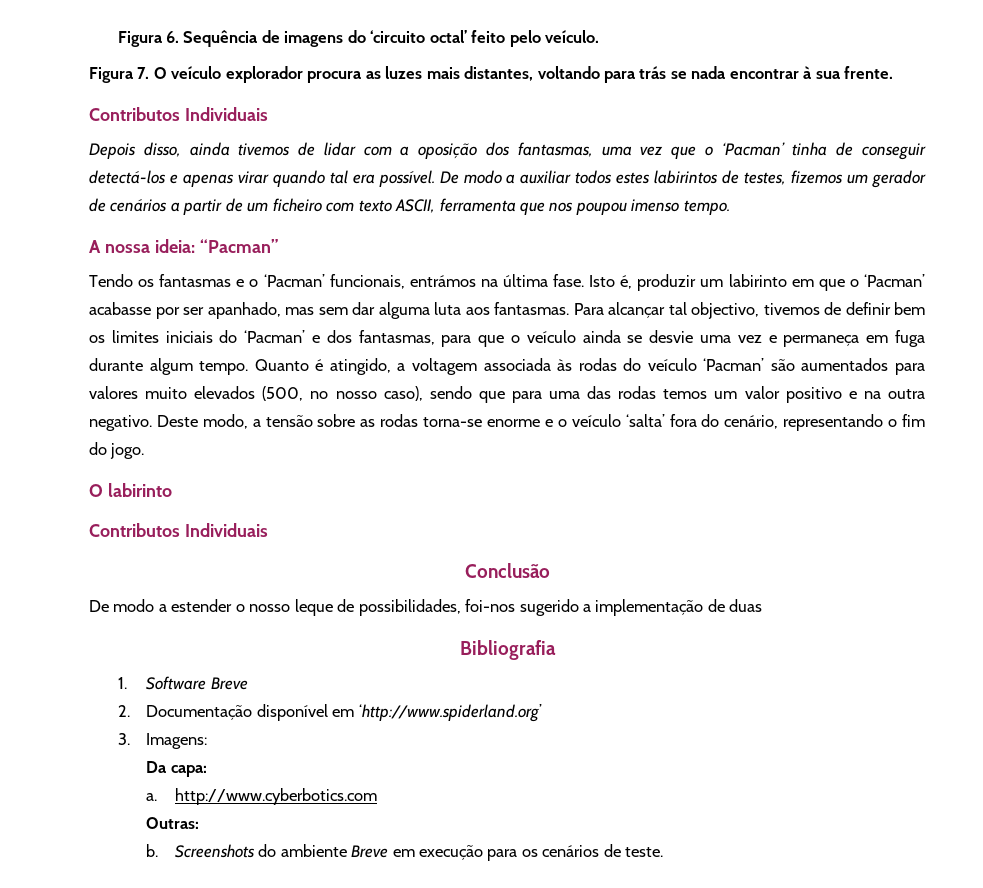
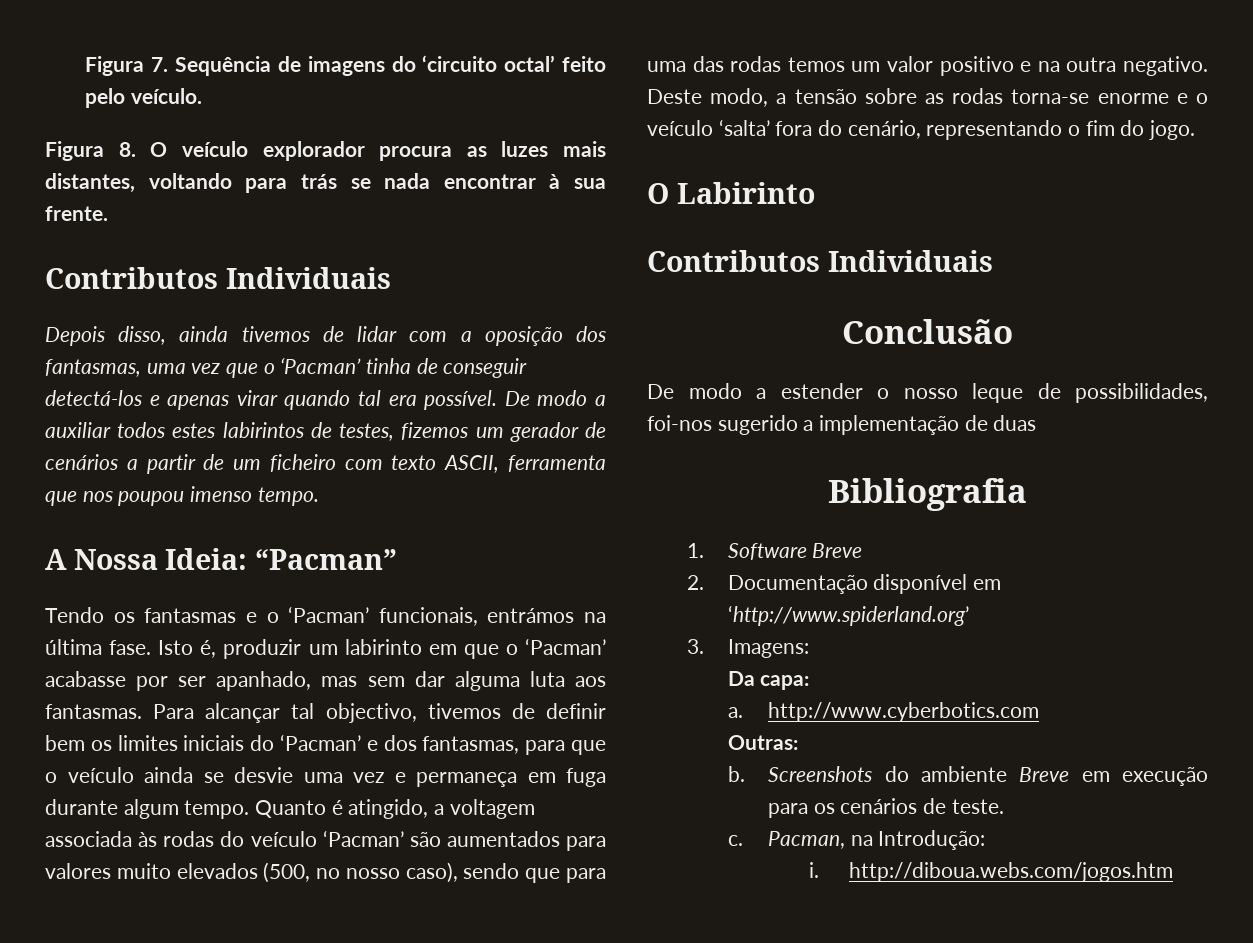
- Figura 6. Sequência de imagens do ‘circuito octal’ feito pelo veículo.
+ Figura 7. Sequência de imagens do ‘circuito octal’ feito pelo veículo.
- Figura 7. O veículo explorador procura as luzes mais distantes, voltando para trás se nada encontrar à sua frente.
+ Figura 8. O veículo explorador procura as luzes mais distantes, voltando para trás se nada encontrar à sua frente.
- A nossa ideia: “Pacman”
+ A Nossa Ideia: “Pacman”
- O labirinto
+ O Labirinto
+ c. Pacman, na Introdução:
+ i. http://diboua.webs.com/jogos.htm

